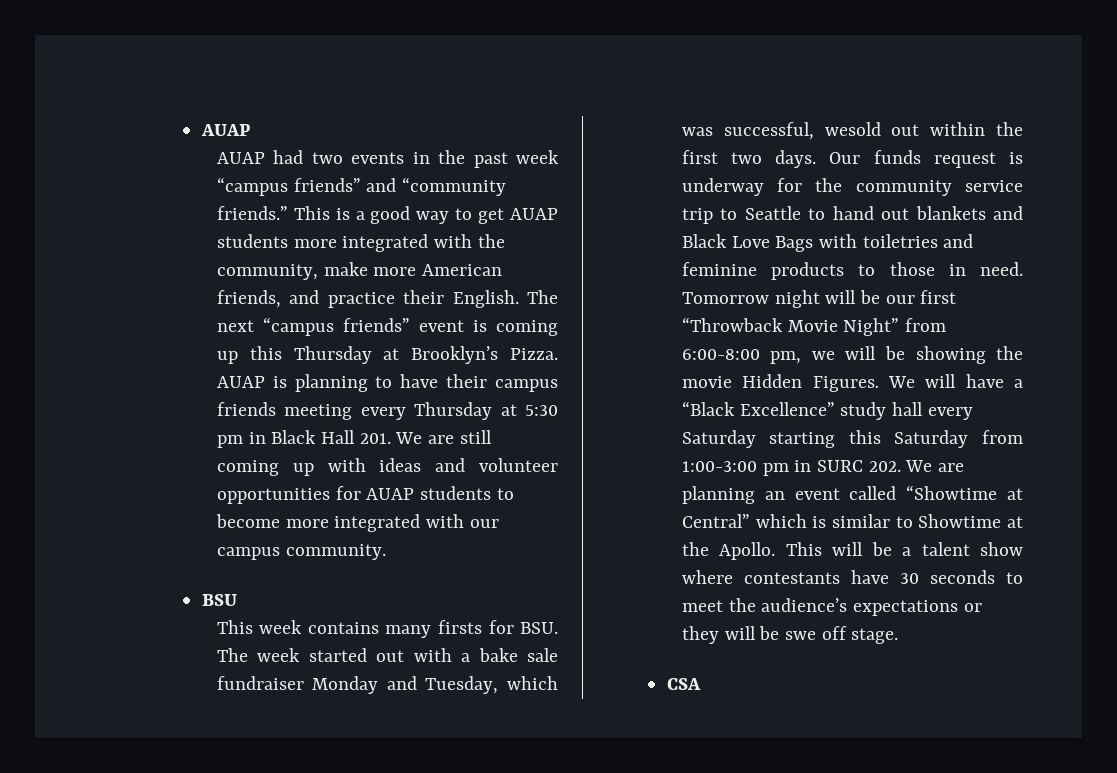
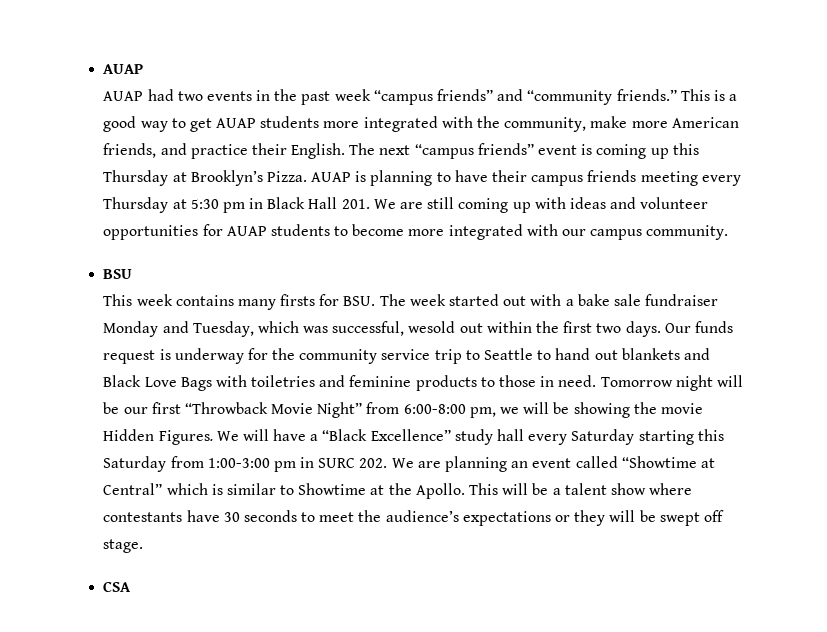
- This will be a talent show where contestants have 30 seconds to meet the audience’s expectations or they will be swe off stage.
+ This will be a talent show where contestants have 30 seconds to meet the audience’s expectations or they will be swept off stage.

